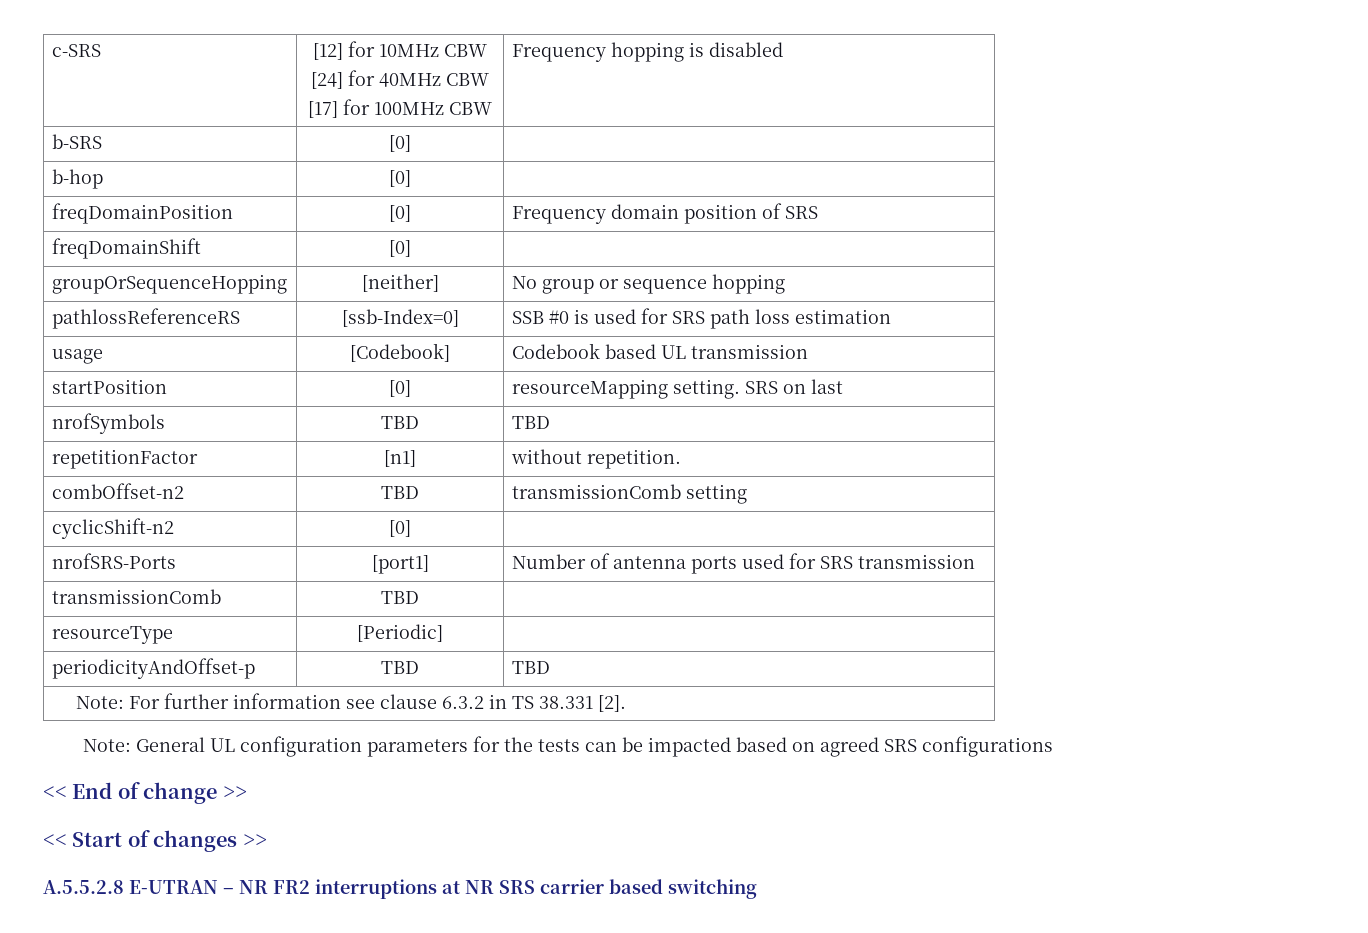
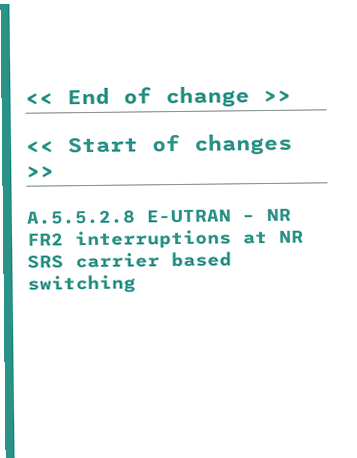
- c-SRS | [12] for 10MHz CBW
- [24] for 40MHz CBW
- [17] for 100MHz CBW | Frequency hopping is disabled
- b-SRS | [0] |
- b-hop | [0] |
- freqDomainPosition | [0] | Frequency domain position of SRS
- freqDomainShift | [0] |
- groupOrSequenceHopping | [neither] | No group or sequence hopping
- pathlossReferenceRS | [ssb-Index=0] | SSB #0 is used for SRS path loss estimation
- usage | [Codebook] | Codebook based UL transmission
- startPosition | [0] | resourceMapping setting. SRS on last
- nrofSymbols | TBD | TBD
- repetitionFactor | [n1] | without repetition.
- combOffset-n2 | TBD | transmissionComb setting
- cyclicShift-n2 | [0] |
- nrofSRS-Ports | [port1] | Number of antenna ports used for SRS transmission
- transmissionComb | TBD |
- resourceType | [Periodic] |
- periodicityAndOffset-p | TBD | TBD
- Note: For further information see clause 6.3.2 in TS 38.331 [2].
- Note: General UL configuration parameters for the tests can be impacted based on agreed SRS configurations

